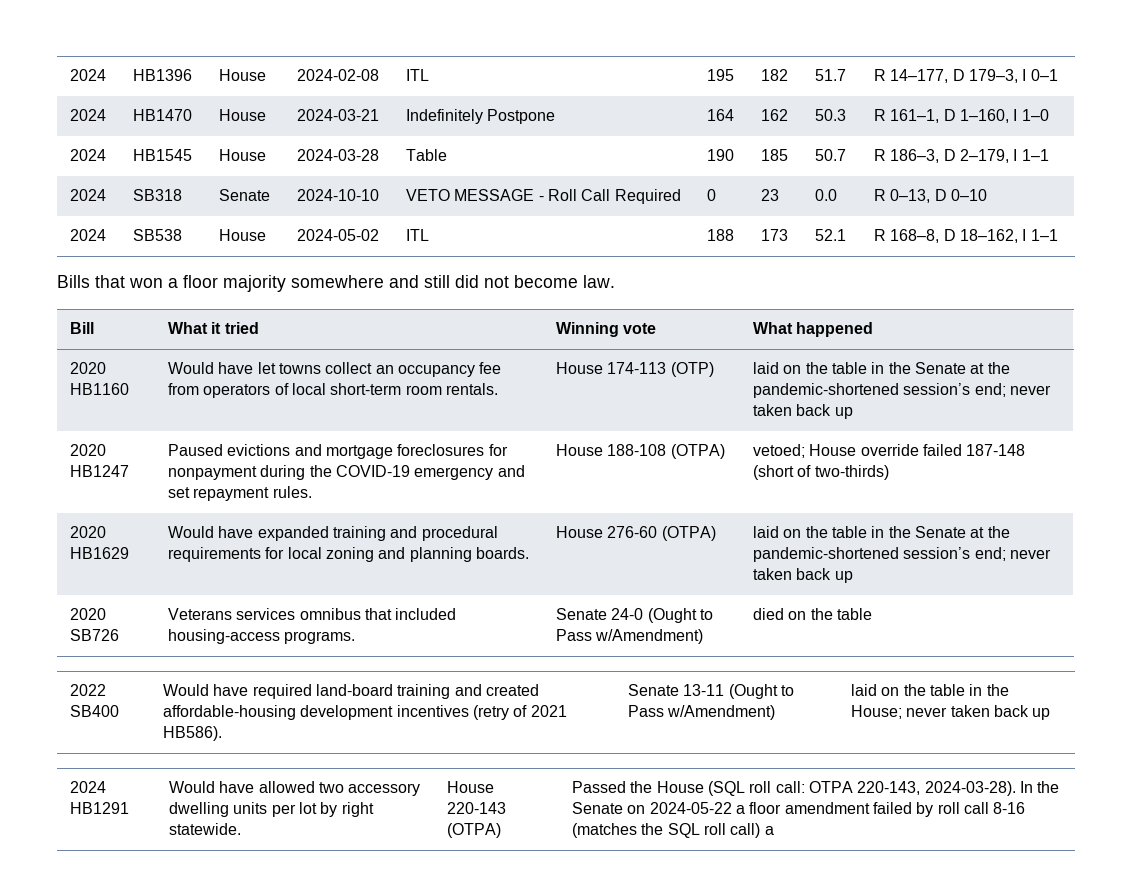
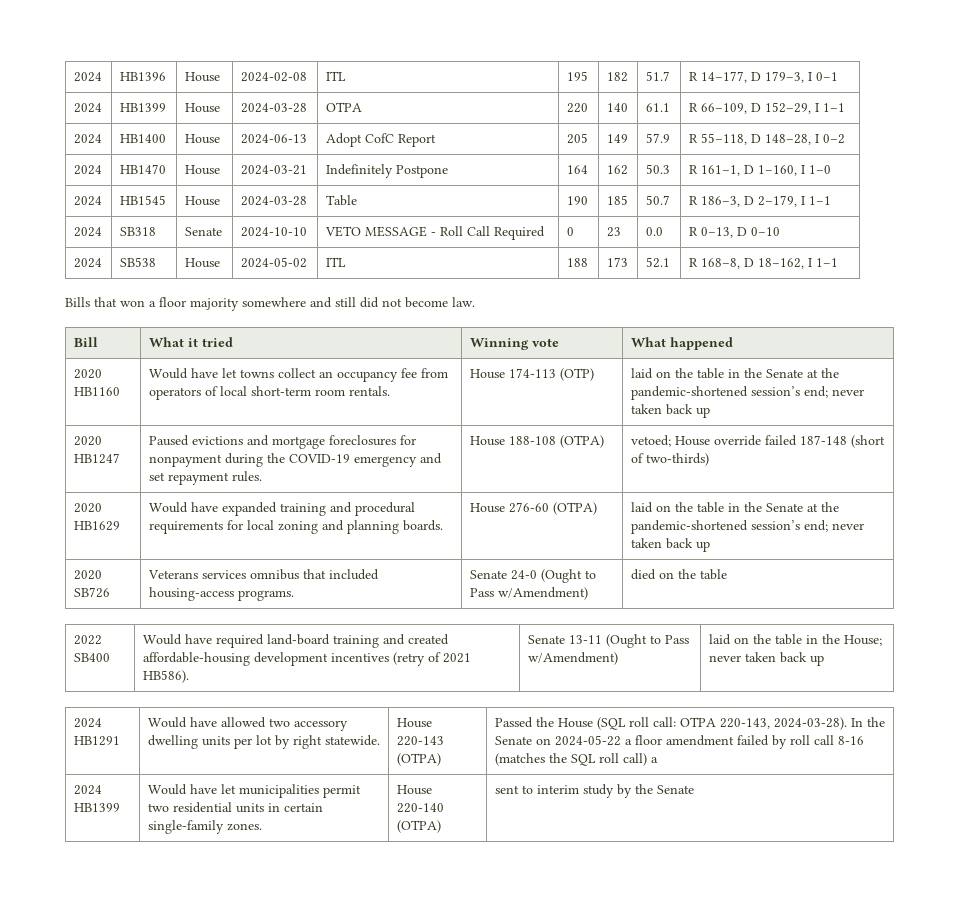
+ 2024 | HB1399 | House | 2024-03-28 | OTPA | 220 | 140 | 61.1 | R 66–109, D 152–29, I 1–1
+ 2024 | HB1400 | House | 2024-06-13 | Adopt CofC Report | 205 | 149 | 57.9 | R 55–118, D 148–28, I 0–2
+ 2024 HB1399 | Would have let municipalities permit two residential units in certain single-family zones. | House 220-140 (OTPA) | sent to interim study by the Senate

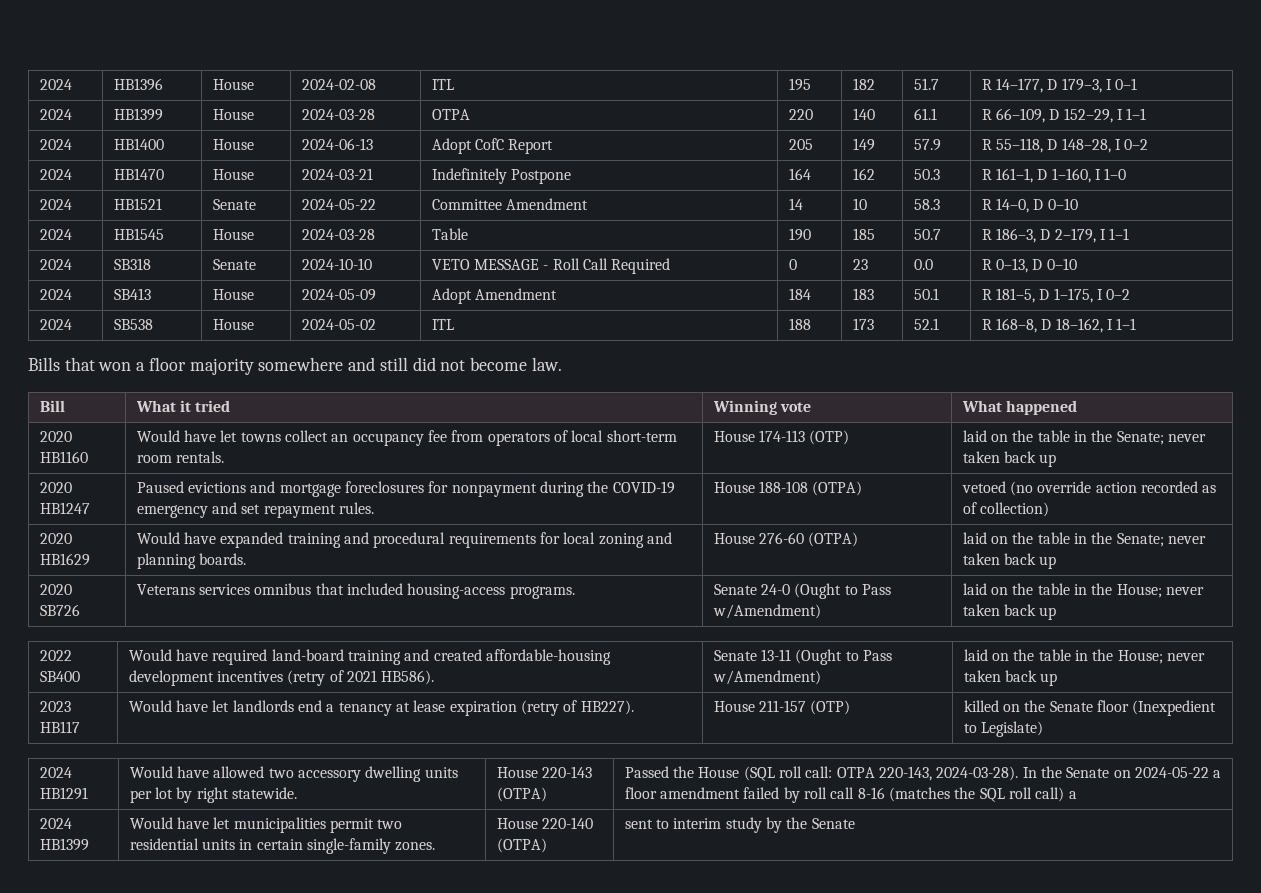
+ 2024 | HB1521 | Senate | 2024-05-22 | Committee Amendment | 14 | 10 | 58.3 | R 14–0, D 0–10
+ 2024 | SB413 | House | 2024-05-09 | Adopt Amendment | 184 | 183 | 50.1 | R 181–5, D 1–175, I 0–2
- 2020 HB1160 | Would have let towns collect an occupancy fee from operators of local short-term room rentals. | House 174-113 (OTP) | laid on the table in the Senate at the pandemic-shortened session’s end; never taken back up
+ 2020 HB1160 | Would have let towns collect an occupancy fee from operators of local short-term room rentals. | House 174-113 (OTP) | laid on the table in the Senate; never taken back up
- 2020 HB1247 | Paused evictions and mortgage foreclosures for nonpayment during the COVID-19 emergency and set repayment rules. | House 188-108 (OTPA) | vetoed; House override failed 187-148 (short of two-thirds)
+ 2020 HB1247 | Paused evictions and mortgage foreclosures for nonpayment during the COVID-19 emergency and set repayment rules. | House 188-108 (OTPA) | vetoed (no override action recorded as of collection)
- 2020 HB1629 | Would have expanded training and procedural requirements for local zoning and planning boards. | House 276-60 (OTPA) | laid on the table in the Senate at the pandemic-shortened session’s end; never taken back up
+ 2020 HB1629 | Would have expanded training and procedural requirements for local zoning and planning boards. | House 276-60 (OTPA) | laid on the table in the Senate; never taken back up
- 2020 SB726 | Veterans services omnibus that included housing-access programs. | Senate 24-0 (Ought to Pass w/Amendment) | died on the table
+ 2020 SB726 | Veterans services omnibus that included housing-access programs. | Senate 24-0 (Ought to Pass w/Amendment) | laid on the table in the House; never taken back up
+ 2023 HB117 | Would have let landlords end a tenancy at lease expiration (retry of HB227). | House 211-157 (OTP) | killed on the Senate floor (Inexpedient to Legislate)

